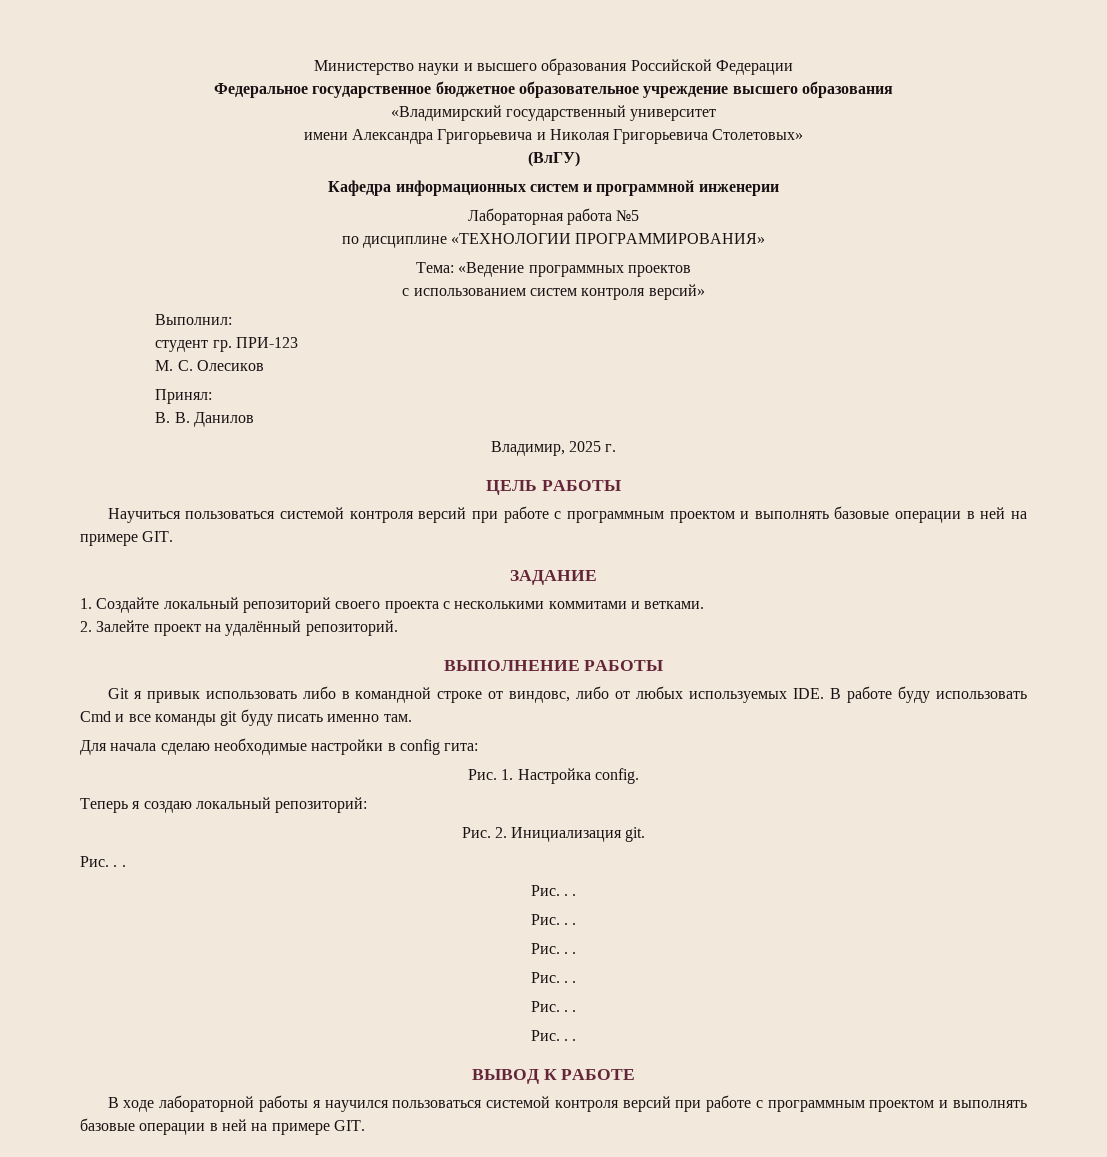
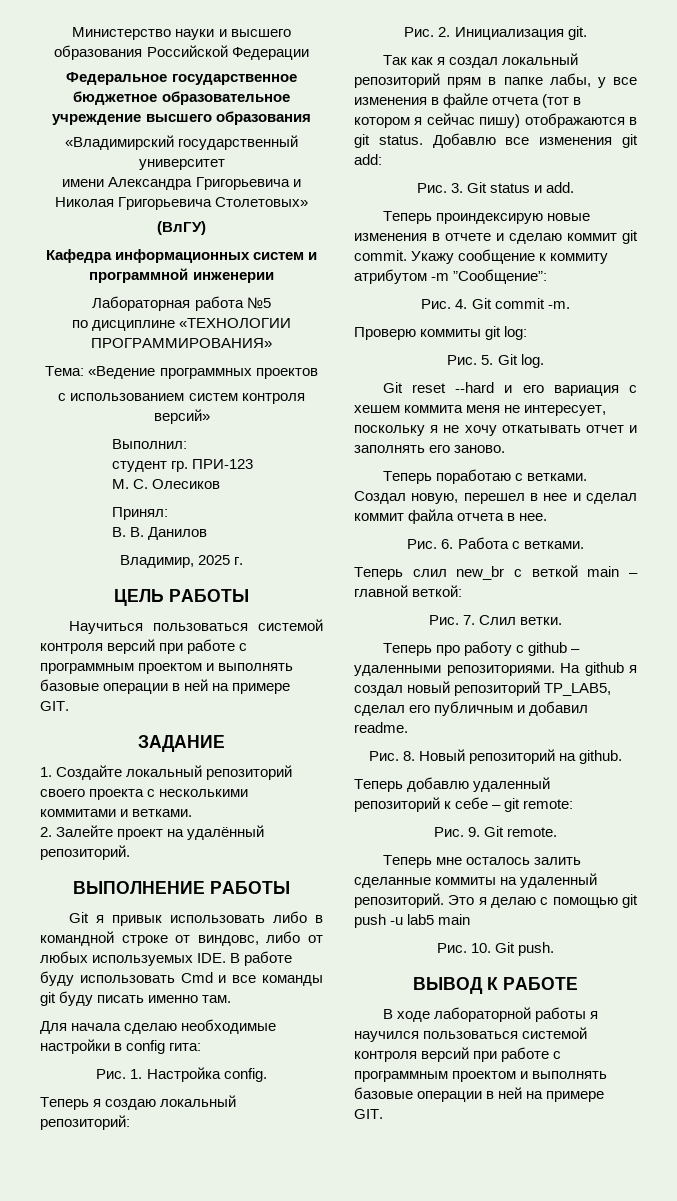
  Рис. 2. Инициализация git.
- Рис. . .
- Рис. . .
- Рис. . .
- Рис. . .
- Рис. . .
- Рис. . .
- Рис. . .
+ Так как я создал локальный репозиторий прям в папке лабы, у все изменения в файле отчета (тот в котором я сейчас пишу) отображаются в git status. Добавлю все изменения git add:
+ Рис. 3. Git status и add.
+ Теперь проиндексирую новые изменения в отчете и сделаю коммит git commit. Укажу сообщение к коммиту атрибутом -m ”Сообщение”:
+ Рис. 4. Git commit -m.
+ Проверю коммиты git log:
+ Рис. 5. Git log.
+ Git reset --hard и его вариация с хешем коммита меня не интересует, поскольку я не хочу откатывать отчет и заполнять его заново.
+ Теперь поработаю с ветками. Создал новую, перешел в нее и сделал коммит файла отчета в нее.
+ Рис. 6. Работа с ветками.
+ Теперь слил new_br с веткой main – главной веткой:
+ Рис. 7. Слил ветки.
+ Теперь про работу с github – удаленными репозиториями. На github я создал новый репозиторий TP_LAB5, сделал его публичным и добавил readme.
+ Рис. 8. Новый репозиторий на github.
+ Теперь добавлю удаленный репозиторий к себе – git remote:
+ Рис. 9. Git remote.
+ Теперь мне осталось залить сделанные коммиты на удаленный репозиторий. Это я делаю с помощью git push -u lab5 main
+ Рис. 10. Git push.

